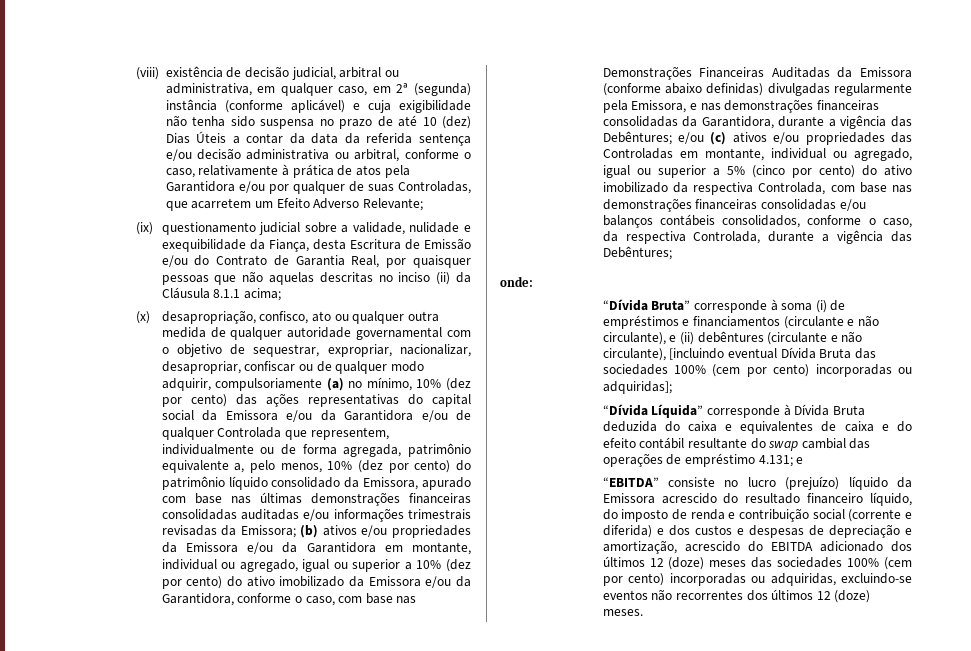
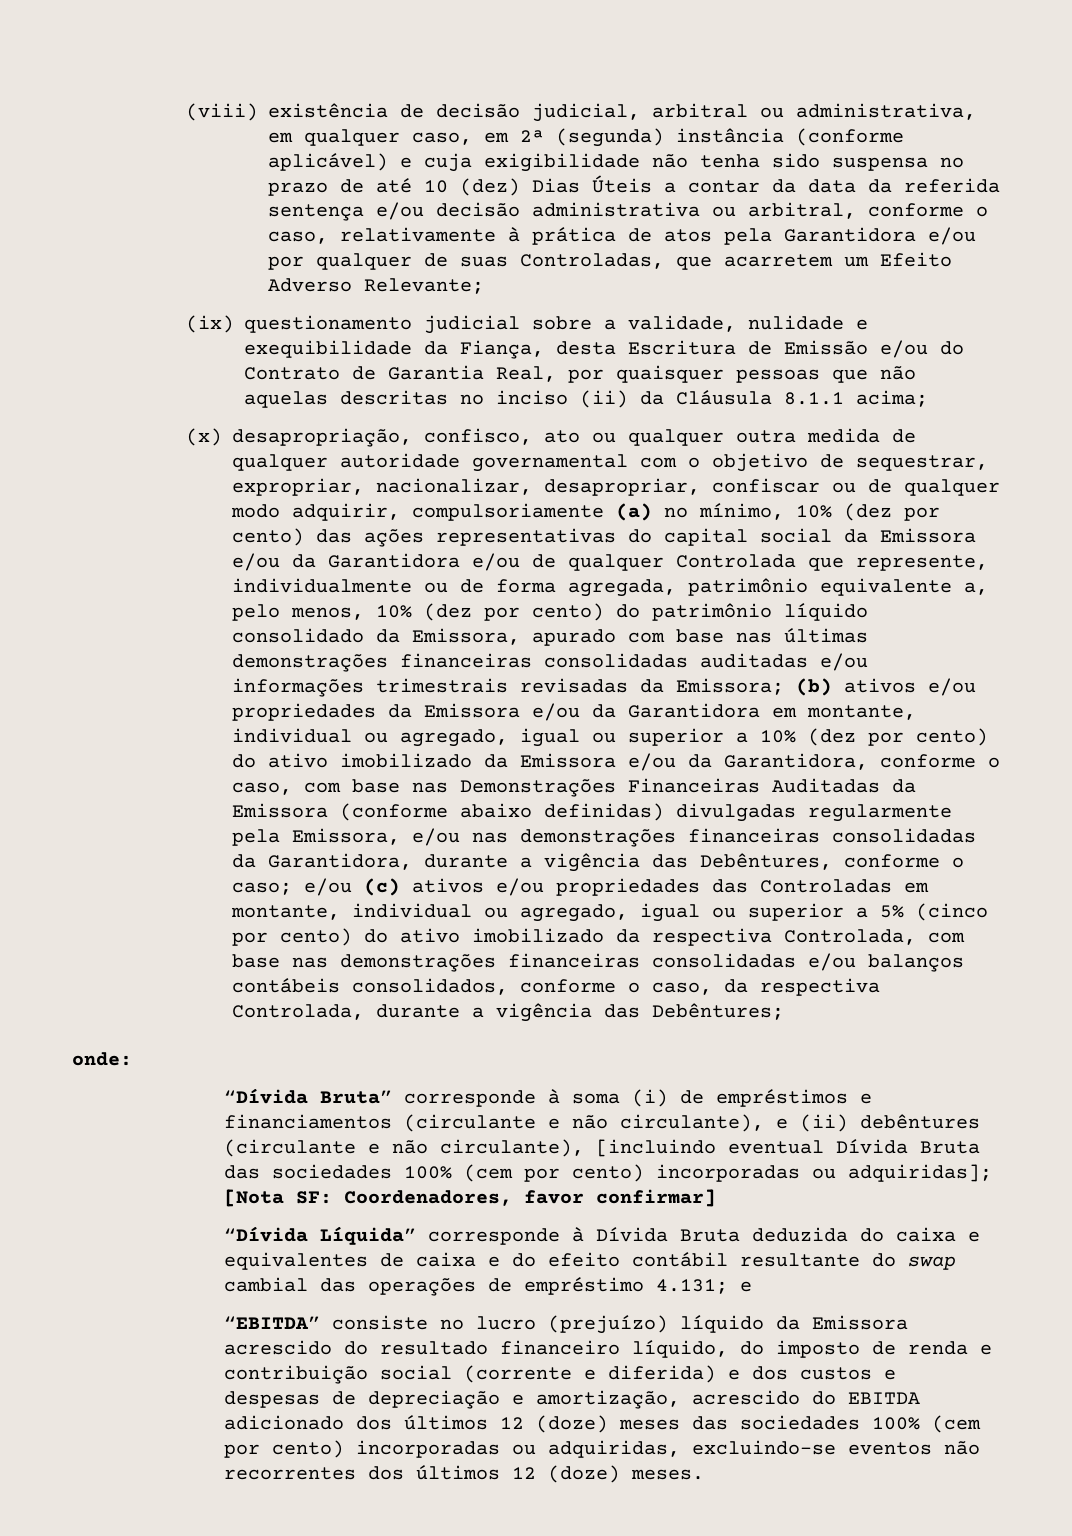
- (x) desapropriação, confisco, ato ou qualquer outra medida de qualquer autoridade governamental com o objetivo de sequestrar, expropriar, nacionalizar, desapropriar, confiscar ou de qualquer modo adquirir, compulsoriamente (a) no mínimo, 10% (dez por cento) das ações representativas do capital social da Emissora e/ou da Garantidora e/ou de qualquer Controlada que representem, individualmente ou de forma agregada, patrimônio equivalente a, pelo menos, 10% (dez por cento) do patrimônio líquido consolidado da Emissora, apurado com base nas últimas demonstrações financeiras consolidadas auditadas e/ou informações trimestrais revisadas da Emissora;
+ (x) desapropriação, confisco, ato ou qualquer outra medida de qualquer autoridade governamental com o objetivo de sequestrar, expropriar, nacionalizar, desapropriar, confiscar ou de qualquer modo adquirir, compulsoriamente (a) no mínimo, 10% (dez por cento) das ações representativas do capital social da Emissora e/ou da Garantidora e/ou de qualquer Controlada que represente, individualmente ou de forma agregada, patrimônio equivalente a, pelo menos, 10% (dez por cento) do patrimônio líquido consolidado da Emissora, apurado com base nas últimas demonstrações financeiras consolidadas auditadas e/ou informações trimestrais revisadas da Emissora;
- (b) ativos e/ou propriedades da Emissora e/ou da Garantidora em montante, individual ou agregado, igual ou superior a 10% (dez por cento) do ativo imobilizado da Emissora e/ou da Garantidora, conforme o caso, com base nas Demonstrações Financeiras Auditadas da Emissora (conforme abaixo definidas) divulgadas regularmente pela Emissora, e nas demonstrações financeiras consolidadas da Garantidora, durante a vigência das Debêntures;
+ (b) ativos e/ou propriedades da Emissora e/ou da Garantidora em montante, individual ou agregado, igual ou superior a 10% (dez por cento) do ativo imobilizado da Emissora e/ou da Garantidora, conforme o caso, com base nas Demonstrações Financeiras Auditadas da Emissora (conforme abaixo definidas) divulgadas regularmente pela Emissora, e/ou nas demonstrações financeiras consolidadas da Garantidora, durante a vigência das Debêntures, conforme o caso;
- “Dívida Bruta” corresponde à soma (i) de empréstimos e financiamentos (circulante e não circulante), e (ii) debêntures (circulante e não circulante), [incluindo eventual Dívida Bruta das sociedades 100% (cem por cento) incorporadas ou adquiridas];
+ “Dívida Bruta” corresponde à soma (i) de empréstimos e financiamentos (circulante e não circulante), e (ii) debêntures (circulante e não circulante), [incluindo eventual Dívida Bruta das sociedades 100% (cem por cento) incorporadas ou adquiridas]; [Nota SF: Coordenadores, favor confirmar]

